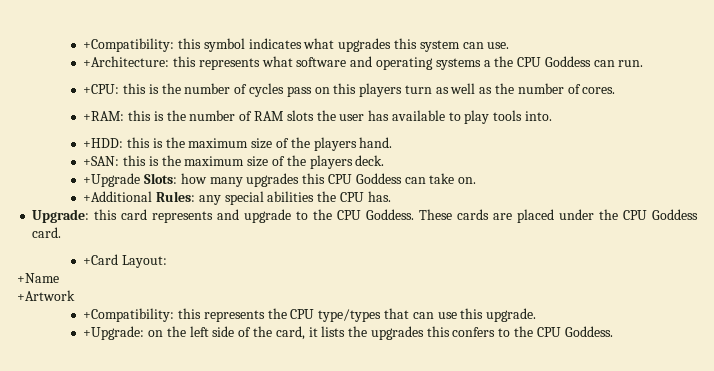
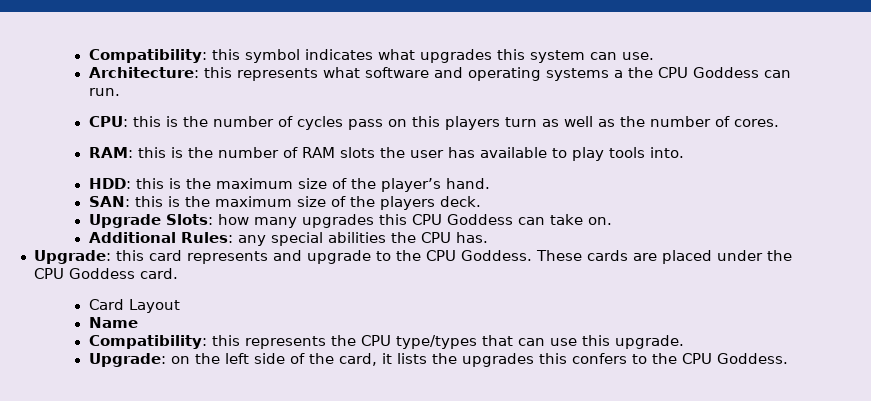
- +Compatibility: this symbol indicates what upgrades this system can use.
+ Compatibility: this symbol indicates what upgrades this system can use.
- +Architecture: this represents what software and operating systems a the CPU Goddess can run.
+ Architecture: this represents what software and operating systems a the CPU Goddess can run.
- +CPU: this is the number of cycles pass on this players turn as well as the number of cores.
+ CPU: this is the number of cycles pass on this players turn as well as the number of cores.
- +RAM: this is the number of RAM slots the user has available to play tools into.
+ RAM: this is the number of RAM slots the user has available to play tools into.
- +HDD: this is the maximum size of the players hand.
+ HDD: this is the maximum size of the player’s hand.
- +SAN: this is the maximum size of the players deck.
+ SAN: this is the maximum size of the players deck.
- +Upgrade Slots: how many upgrades this CPU Goddess can take on.
+ Upgrade Slots: how many upgrades this CPU Goddess can take on.
- +Additional Rules: any special abilities the CPU has.
+ Additional Rules: any special abilities the CPU has.
- +Card Layout:
- +Name
- +Artwork
- +Compatibility: this represents the CPU type/types that can use this upgrade.
+ Card Layout
+ Name
+ Compatibility: this represents the CPU type/types that can use this upgrade.
- +Upgrade: on the left side of the card, it lists the upgrades this confers to the CPU Goddess.
+ Upgrade: on the left side of the card, it lists the upgrades this confers to the CPU Goddess.

